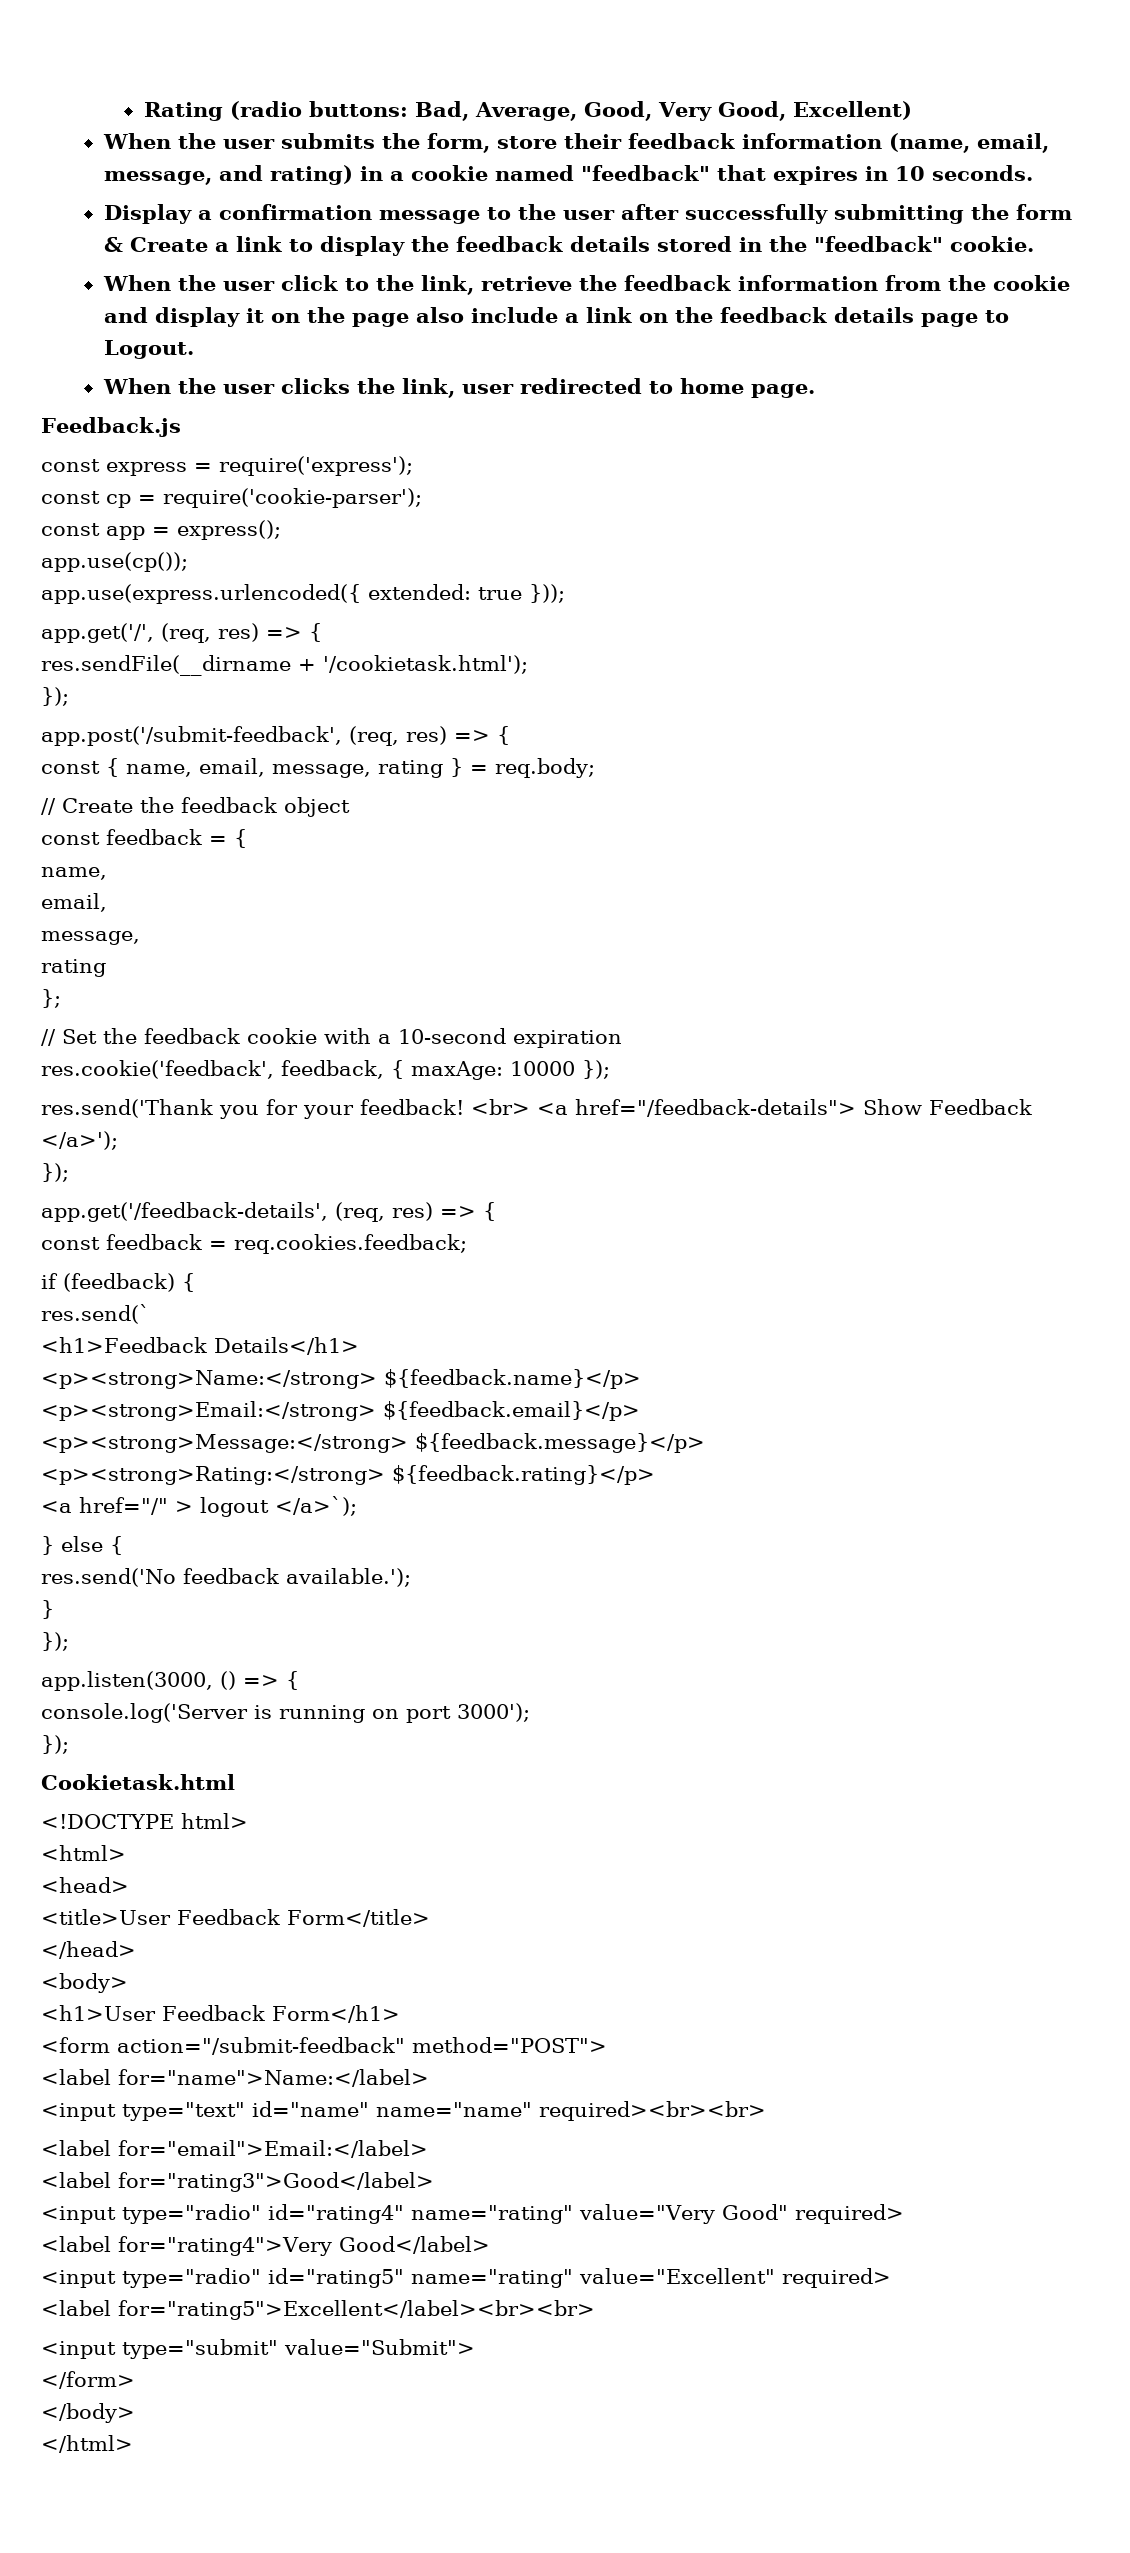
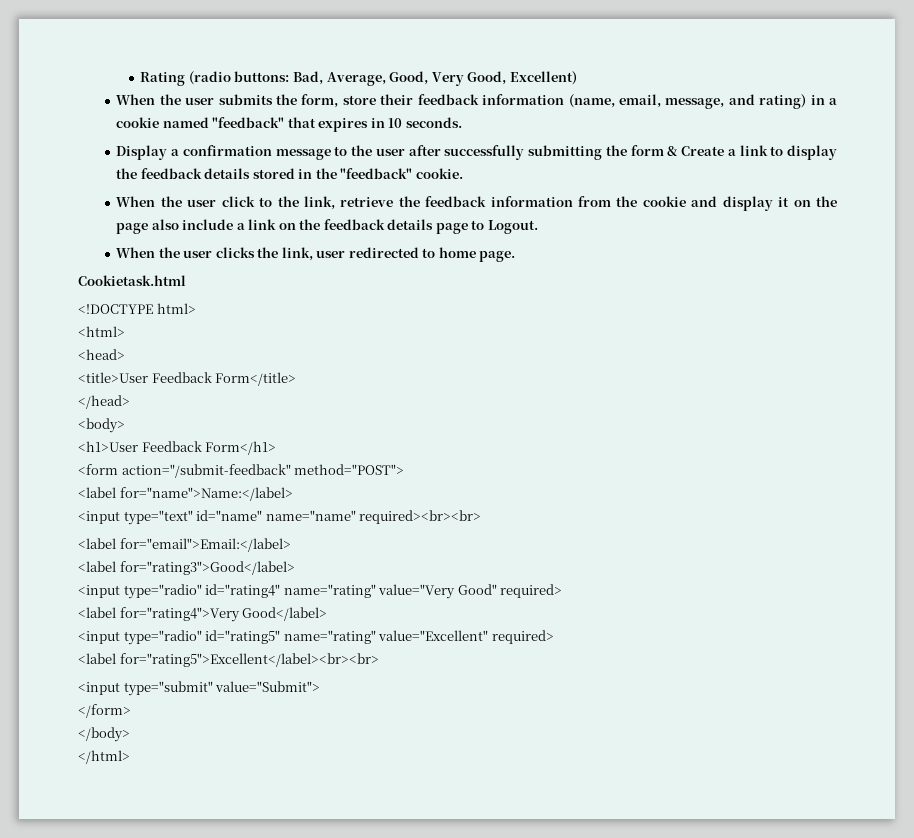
- Feedback.js
- const express = require('express');
- const cp = require('cookie-parser');
- const app = express();
- app.use(cp());
- app.use(express.urlencoded({ extended: true }));
- app.get('/', (req, res) => {
- res.sendFile(__dirname + '/cookietask.html');
- });
- app.post('/submit-feedback', (req, res) => {
- const { name, email, message, rating } = req.body;
- // Create the feedback object
- const feedback = {
- name,
- email,
- message,
- rating
- };
- // Set the feedback cookie with a 10-second expiration
- res.cookie('feedback', feedback, { maxAge: 10000 });
- res.send('Thank you for your feedback! <br> <a href="/feedback-details"> Show Feedback </a>');
- });
- app.get('/feedback-details', (req, res) => {
- const feedback = req.cookies.feedback;
- if (feedback) {
- res.send(`
- <h1>Feedback Details</h1>
- <p><strong>Name:</strong> ${feedback.name}</p>
- <p><strong>Email:</strong> ${feedback.email}</p>
- <p><strong>Message:</strong> ${feedback.message}</p>
- <p><strong>Rating:</strong> ${feedback.rating}</p>
- <a href="/" > logout </a>`);
- } else {
- res.send('No feedback available.');
- }
- });
- app.listen(3000, () => {
- console.log('Server is running on port 3000');
- });

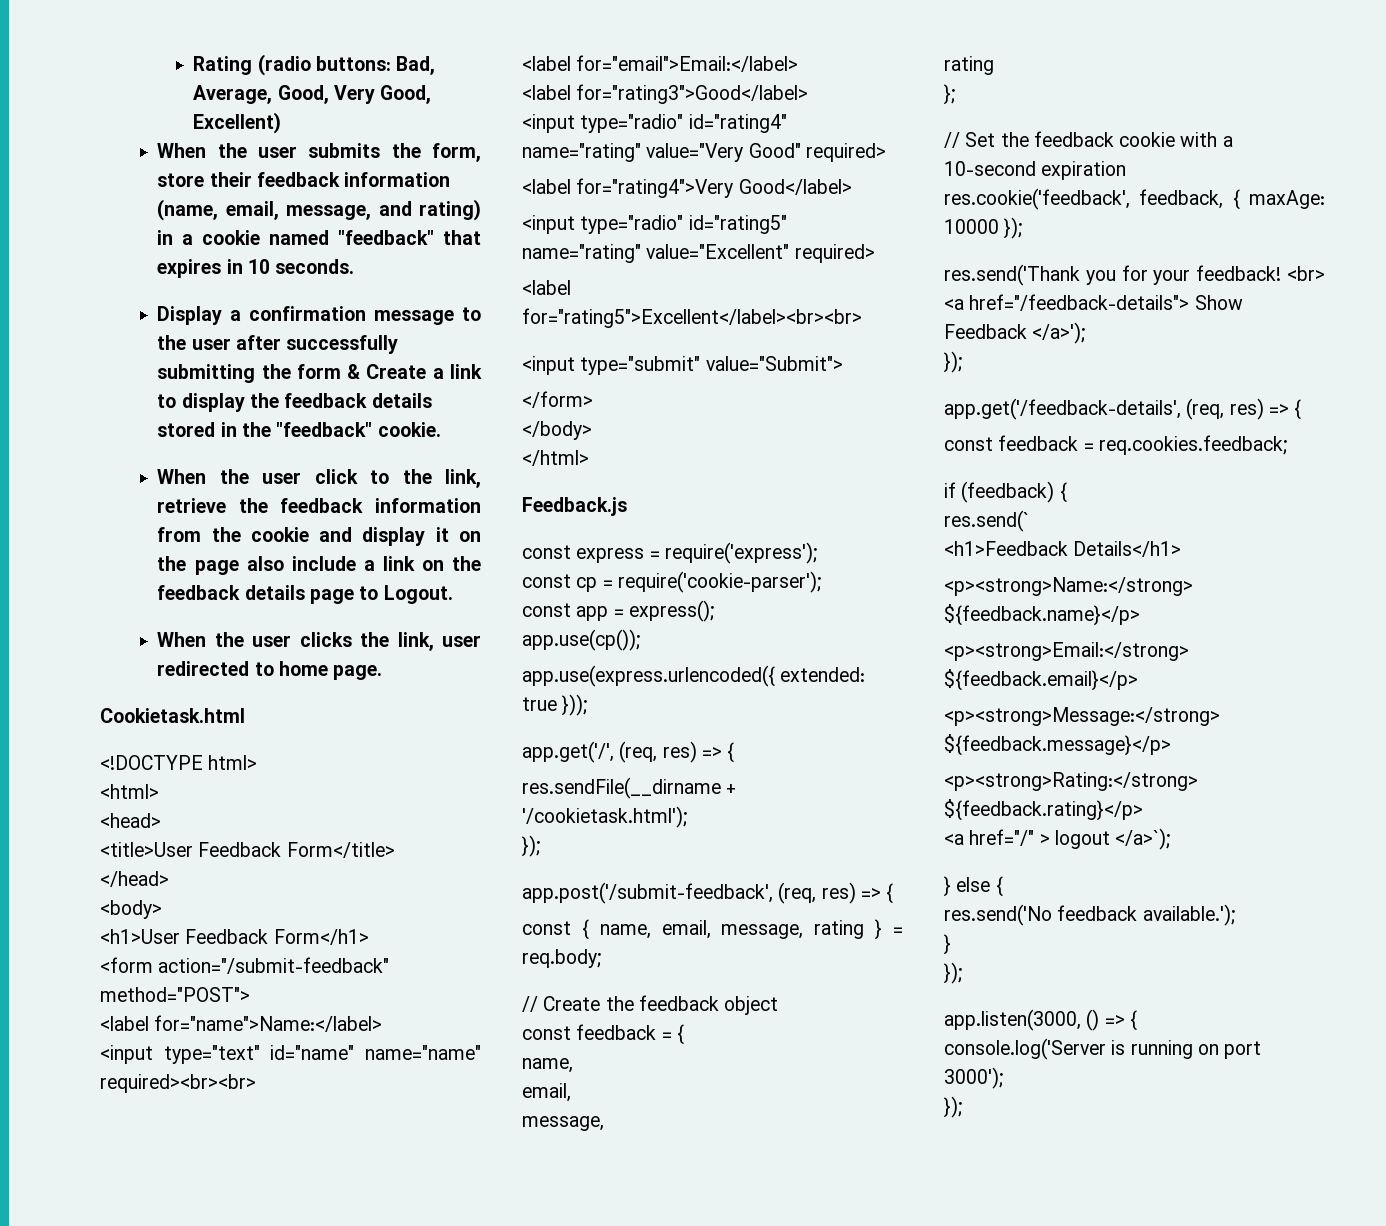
+ Feedback.js
+ const express = require('express');
+ const cp = require('cookie-parser');
+ const app = express();
+ app.use(cp());
+ app.use(express.urlencoded({ extended: true }));
+ app.get('/', (req, res) => {
+ res.sendFile(__dirname + '/cookietask.html');
+ });
+ app.post('/submit-feedback', (req, res) => {
+ const { name, email, message, rating } = req.body;
+ // Create the feedback object
+ const feedback = {
+ name,
+ email,
+ message,
+ rating
+ };
+ // Set the feedback cookie with a 10-second expiration
+ res.cookie('feedback', feedback, { maxAge: 10000 });
+ res.send('Thank you for your feedback! <br> <a href="/feedback-details"> Show Feedback </a>');
+ });
+ app.get('/feedback-details', (req, res) => {
+ const feedback = req.cookies.feedback;
+ if (feedback) {
+ res.send(`
+ <h1>Feedback Details</h1>
+ <p><strong>Name:</strong> ${feedback.name}</p>
+ <p><strong>Email:</strong> ${feedback.email}</p>
+ <p><strong>Message:</strong> ${feedback.message}</p>
+ <p><strong>Rating:</strong> ${feedback.rating}</p>
+ <a href="/" > logout </a>`);
+ } else {
+ res.send('No feedback available.');
+ }
+ });
+ app.listen(3000, () => {
+ console.log('Server is running on port 3000');
+ });

